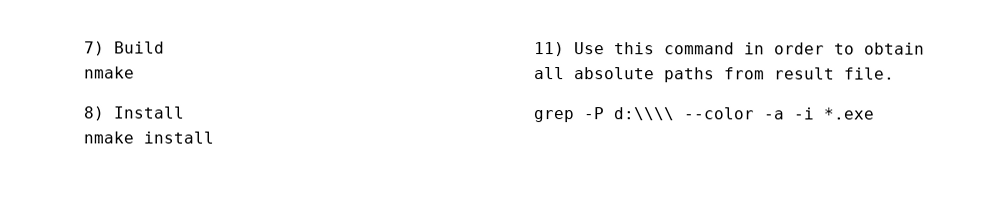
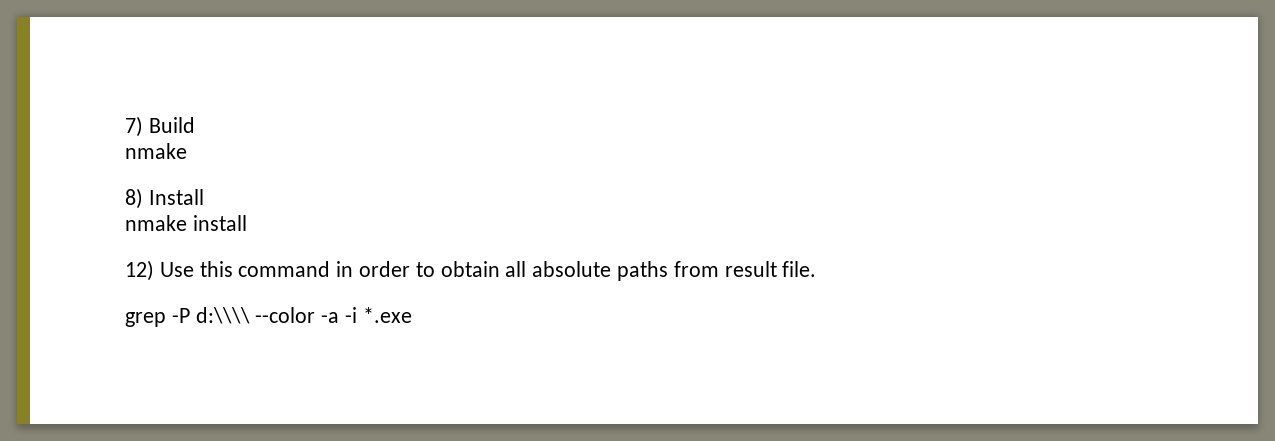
- 11) Use this command in order to obtain all absolute paths from result file.
+ 12) Use this command in order to obtain all absolute paths from result file.

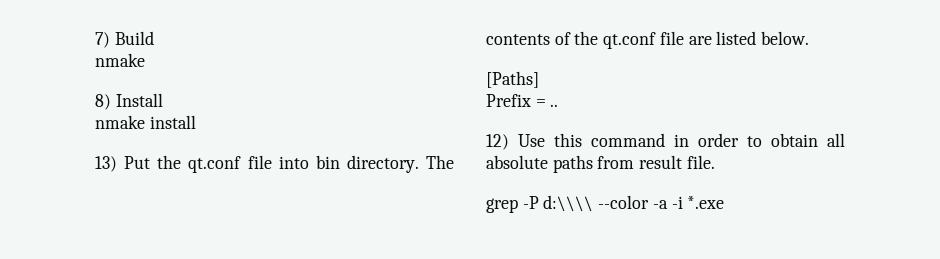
+ 13) Put the qt.conf file into bin directory. The contents of the qt.conf file are listed below.
+ [Paths]
+ Prefix = ..

